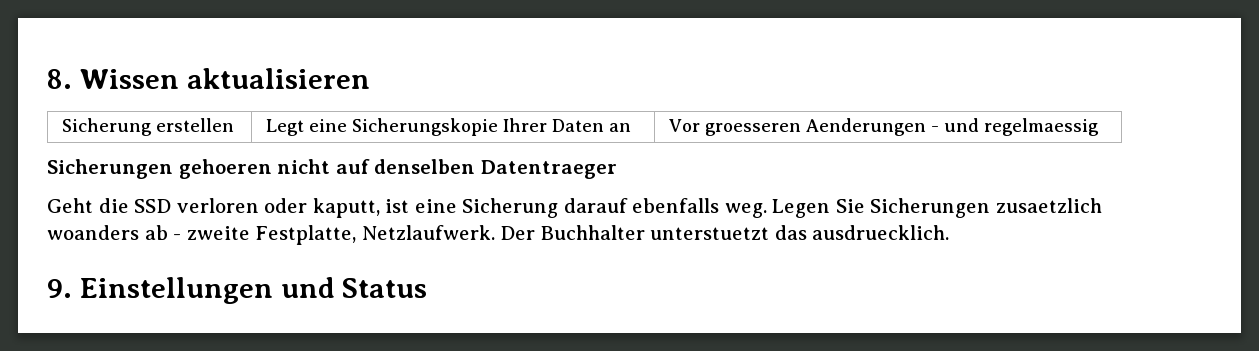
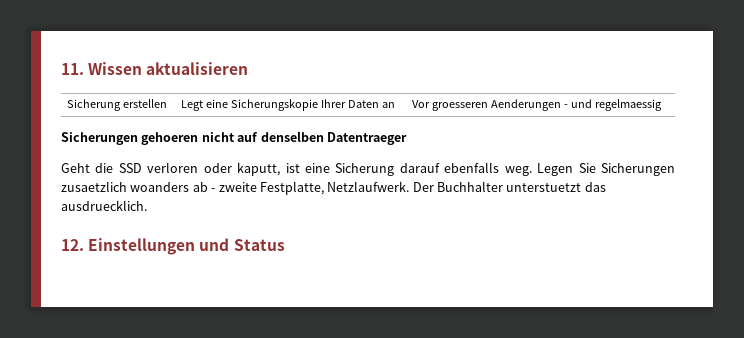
- 8. Wissen aktualisieren
+ 11. Wissen aktualisieren
- 9. Einstellungen und Status
+ 12. Einstellungen und Status

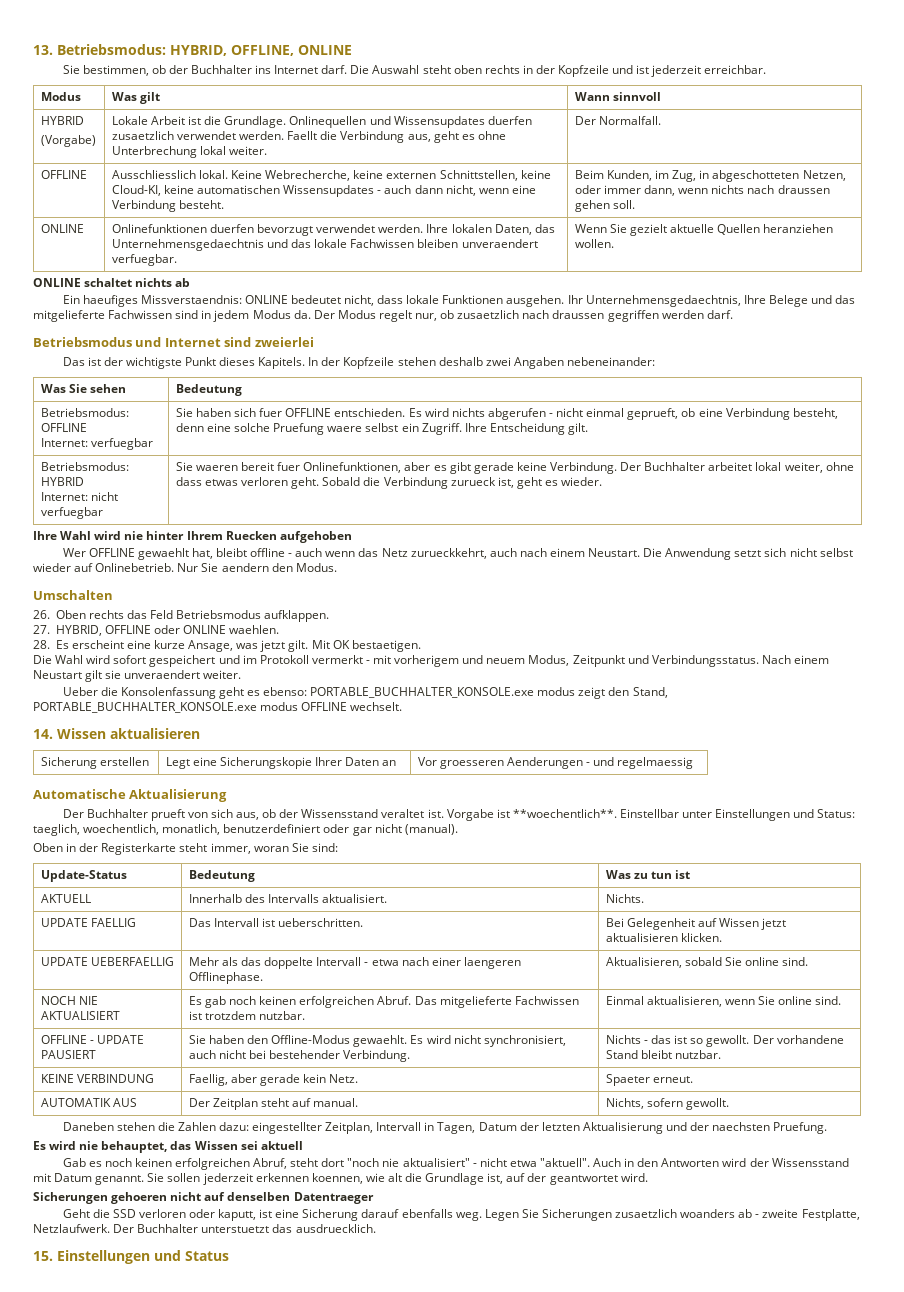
- 11. Wissen aktualisieren
+ 13. Betriebsmodus: HYBRID, OFFLINE, ONLINE
+ Sie bestimmen, ob der Buchhalter ins Internet darf. Die Auswahl steht oben rechts in der Kopfzeile und ist jederzeit erreichbar.
+ Modus | Was gilt | Wann sinnvoll
+ HYBRID
+ (Vorgabe) | Lokale Arbeit ist die Grundlage. Onlinequellen und Wissensupdates duerfen zusaetzlich verwendet werden. Faellt die Verbindung aus, geht es ohne Unterbrechung lokal weiter. | Der Normalfall.
+ OFFLINE | Ausschliesslich lokal. Keine Webrecherche, keine externen Schnittstellen, keine Cloud-KI, keine automatischen Wissensupdates - auch dann nicht, wenn eine Verbindung besteht. | Beim Kunden, im Zug, in abgeschotteten Netzen, oder immer dann, wenn nichts nach draussen gehen soll.
+ ONLINE | Onlinefunktionen duerfen bevorzugt verwendet werden. Ihre lokalen Daten, das Unternehmensgedaechtnis und das lokale Fachwissen bleiben unveraendert verfuegbar. | Wenn Sie gezielt aktuelle Quellen heranziehen wollen.
+ ONLINE schaltet nichts ab
+ Ein haeufiges Missverstaendnis: ONLINE bedeutet nicht, dass lokale Funktionen ausgehen. Ihr Unternehmensgedaechtnis, Ihre Belege und das mitgelieferte Fachwissen sind in jedem Modus da. Der Modus regelt nur, ob zusaetzlich nach draussen gegriffen werden darf.
+ Betriebsmodus und Internet sind zweierlei
+ Das ist der wichtigste Punkt dieses Kapitels. In der Kopfzeile stehen deshalb zwei Angaben nebeneinander:
+ Was Sie sehen | Bedeutung
+ Betriebsmodus: OFFLINE
+ Internet: verfuegbar | Sie haben sich fuer OFFLINE entschieden. Es wird nichts abgerufen - nicht einmal geprueft, ob eine Verbindung besteht, denn eine solche Pruefung waere selbst ein Zugriff. Ihre Entscheidung gilt.
+ Betriebsmodus: HYBRID
+ Internet: nicht verfuegbar | Sie waeren bereit fuer Onlinefunktionen, aber es gibt gerade keine Verbindung. Der Buchhalter arbeitet lokal weiter, ohne dass etwas verloren geht. Sobald die Verbindung zurueck ist, geht es wieder.
+ Ihre Wahl wird nie hinter Ihrem Ruecken aufgehoben
+ Wer OFFLINE gewaehlt hat, bleibt offline - auch wenn das Netz zurueckkehrt, auch nach einem Neustart. Die Anwendung setzt sich nicht selbst wieder auf Onlinebetrieb. Nur Sie aendern den Modus.
+ Umschalten
+ 26. Oben rechts das Feld Betriebsmodus aufklappen.
+ 27. HYBRID, OFFLINE oder ONLINE waehlen.
+ 28. Es erscheint eine kurze Ansage, was jetzt gilt. Mit OK bestaetigen.
+ Die Wahl wird sofort gespeichert und im Protokoll vermerkt - mit vorherigem und neuem Modus, Zeitpunkt und Verbindungsstatus. Nach einem Neustart gilt sie unveraendert weiter.
+ Ueber die Konsolenfassung geht es ebenso: PORTABLE_BUCHHALTER_KONSOLE.exe modus zeigt den Stand, PORTABLE_BUCHHALTER_KONSOLE.exe modus OFFLINE wechselt.
+ 14. Wissen aktualisieren
+ Automatische Aktualisierung
+ Der Buchhalter prueft von sich aus, ob der Wissensstand veraltet ist. Vorgabe ist **woechentlich**. Einstellbar unter Einstellungen und Status: taeglich, woechentlich, monatlich, benutzerdefiniert oder gar nicht (manual).
+ Oben in der Registerkarte steht immer, woran Sie sind:
+ Update-Status | Bedeutung | Was zu tun ist
+ AKTUELL | Innerhalb des Intervalls aktualisiert. | Nichts.
+ UPDATE FAELLIG | Das Intervall ist ueberschritten. | Bei Gelegenheit auf Wissen jetzt aktualisieren klicken.
+ UPDATE UEBERFAELLIG | Mehr als das doppelte Intervall - etwa nach einer laengeren Offlinephase. | Aktualisieren, sobald Sie online sind.
+ NOCH NIE AKTUALISIERT | Es gab noch keinen erfolgreichen Abruf. Das mitgelieferte Fachwissen ist trotzdem nutzbar. | Einmal aktualisieren, wenn Sie online sind.
+ OFFLINE - UPDATE PAUSIERT | Sie haben den Offline-Modus gewaehlt. Es wird nicht synchronisiert, auch nicht bei bestehender Verbindung. | Nichts - das ist so gewollt. Der vorhandene Stand bleibt nutzbar.
+ KEINE VERBINDUNG | Faellig, aber gerade kein Netz. | Spaeter erneut.
+ AUTOMATIK AUS | Der Zeitplan steht auf manual. | Nichts, sofern gewollt.
+ Daneben stehen die Zahlen dazu: eingestellter Zeitplan, Intervall in Tagen, Datum der letzten Aktualisierung und der naechsten Pruefung.
+ Es wird nie behauptet, das Wissen sei aktuell
+ Gab es noch keinen erfolgreichen Abruf, steht dort "noch nie aktualisiert" - nicht etwa "aktuell". Auch in den Antworten wird der Wissensstand mit Datum genannt. Sie sollen jederzeit erkennen koennen, wie alt die Grundlage ist, auf der geantwortet wird.
- 12. Einstellungen und Status
+ 15. Einstellungen und Status

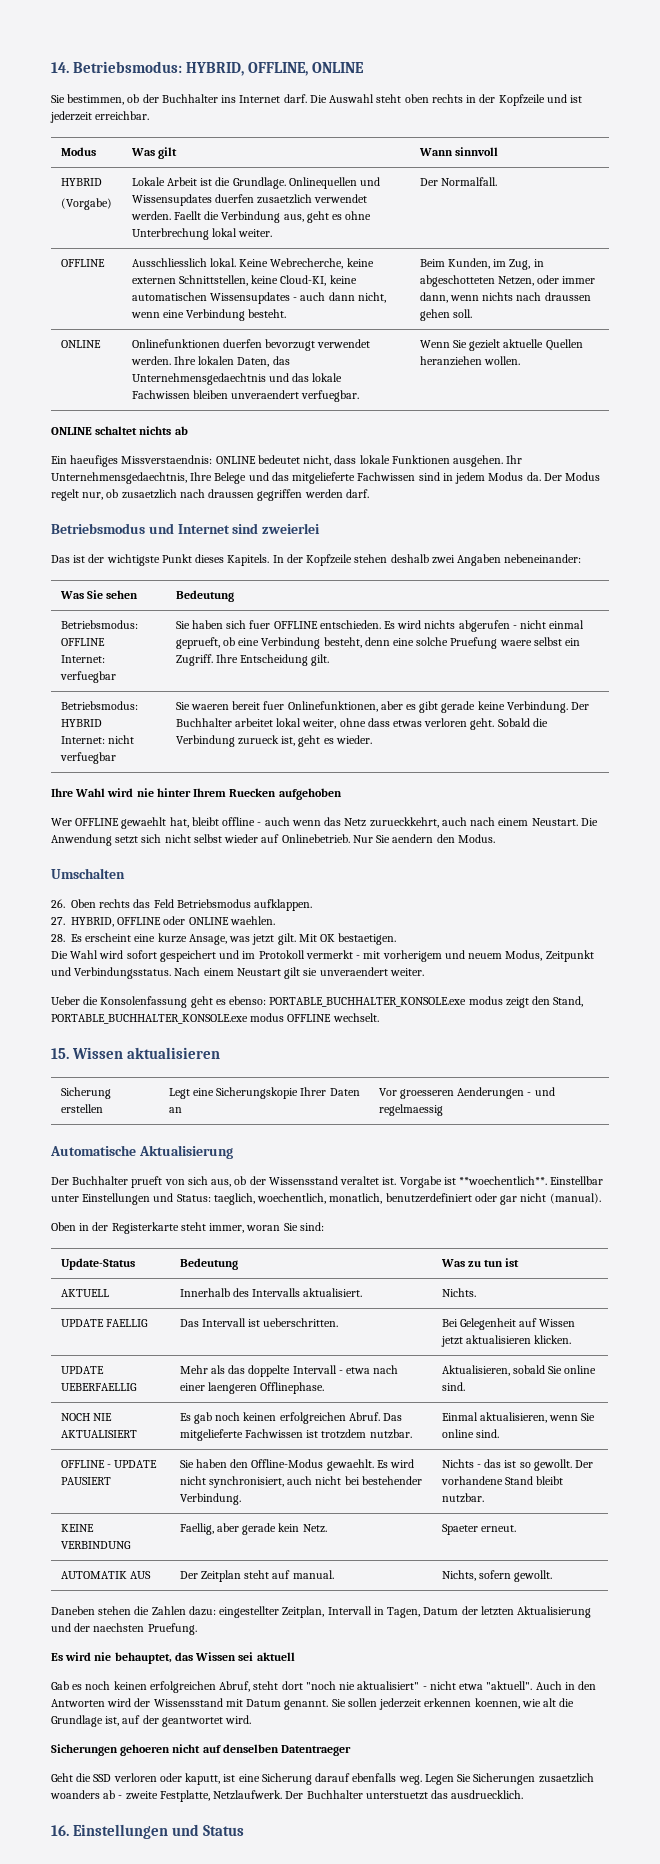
- 13. Betriebsmodus: HYBRID, OFFLINE, ONLINE
+ 14. Betriebsmodus: HYBRID, OFFLINE, ONLINE
- 14. Wissen aktualisieren
+ 15. Wissen aktualisieren
- 15. Einstellungen und Status
+ 16. Einstellungen und Status

